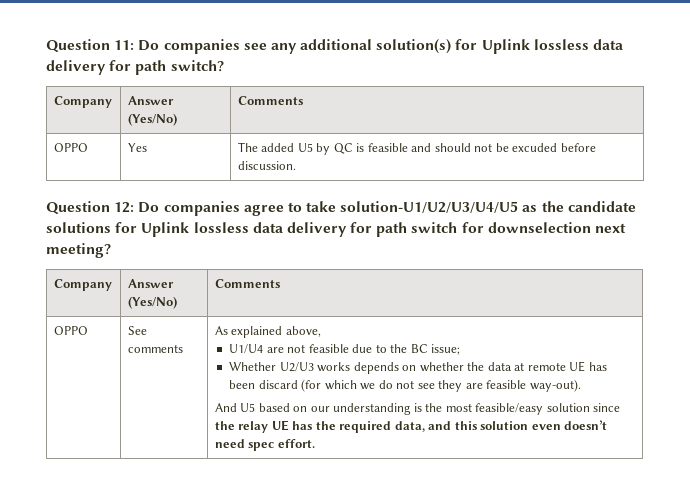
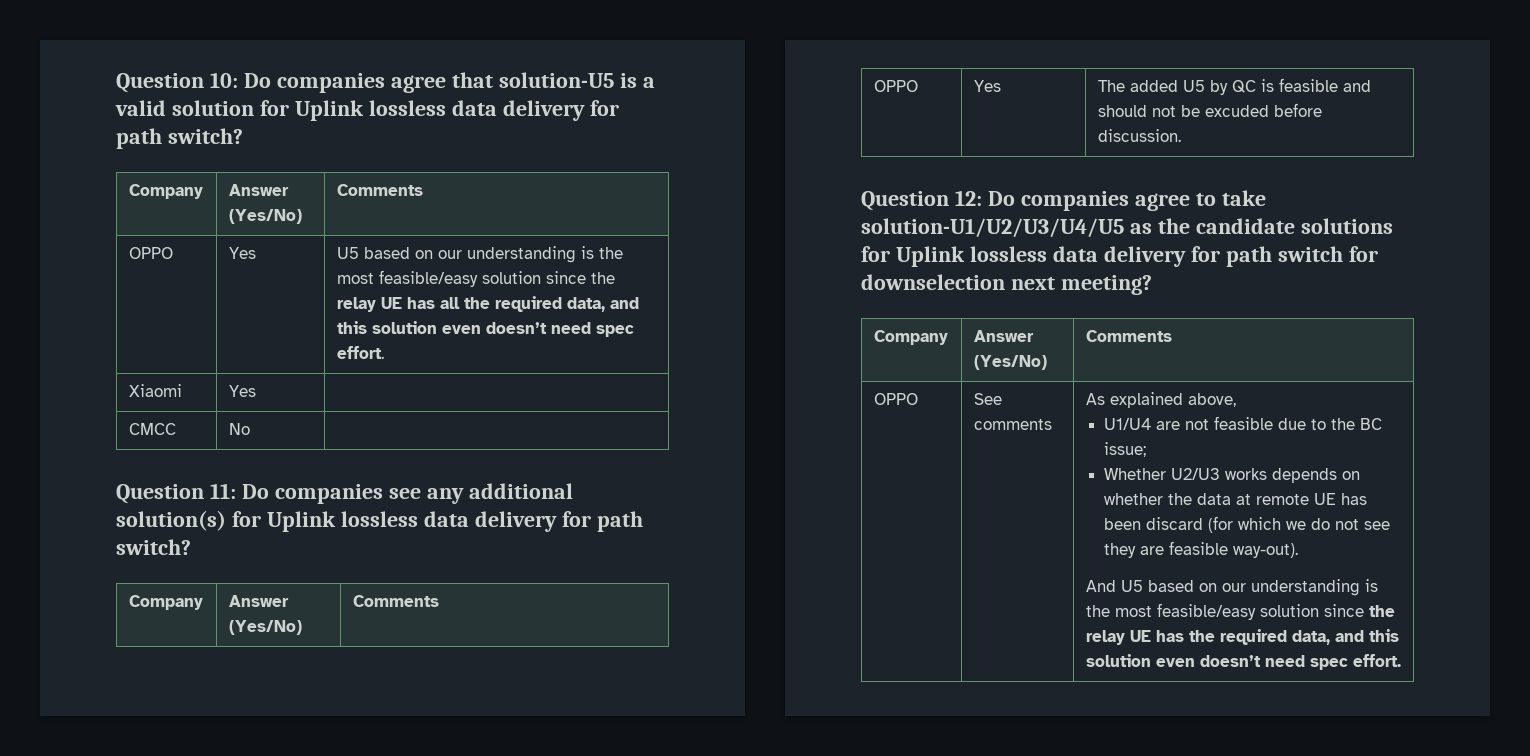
+ Question 10: Do companies agree that solution-U5 is a valid solution for Uplink lossless data delivery for path switch?
+ Company | Answer (Yes/No) | Comments
+ OPPO | Yes | U5 based on our understanding is the most feasible/easy solution since the relay UE has all the required data, and this solution even doesn’t need spec effort.
+ Xiaomi | Yes |
+ CMCC | No |

